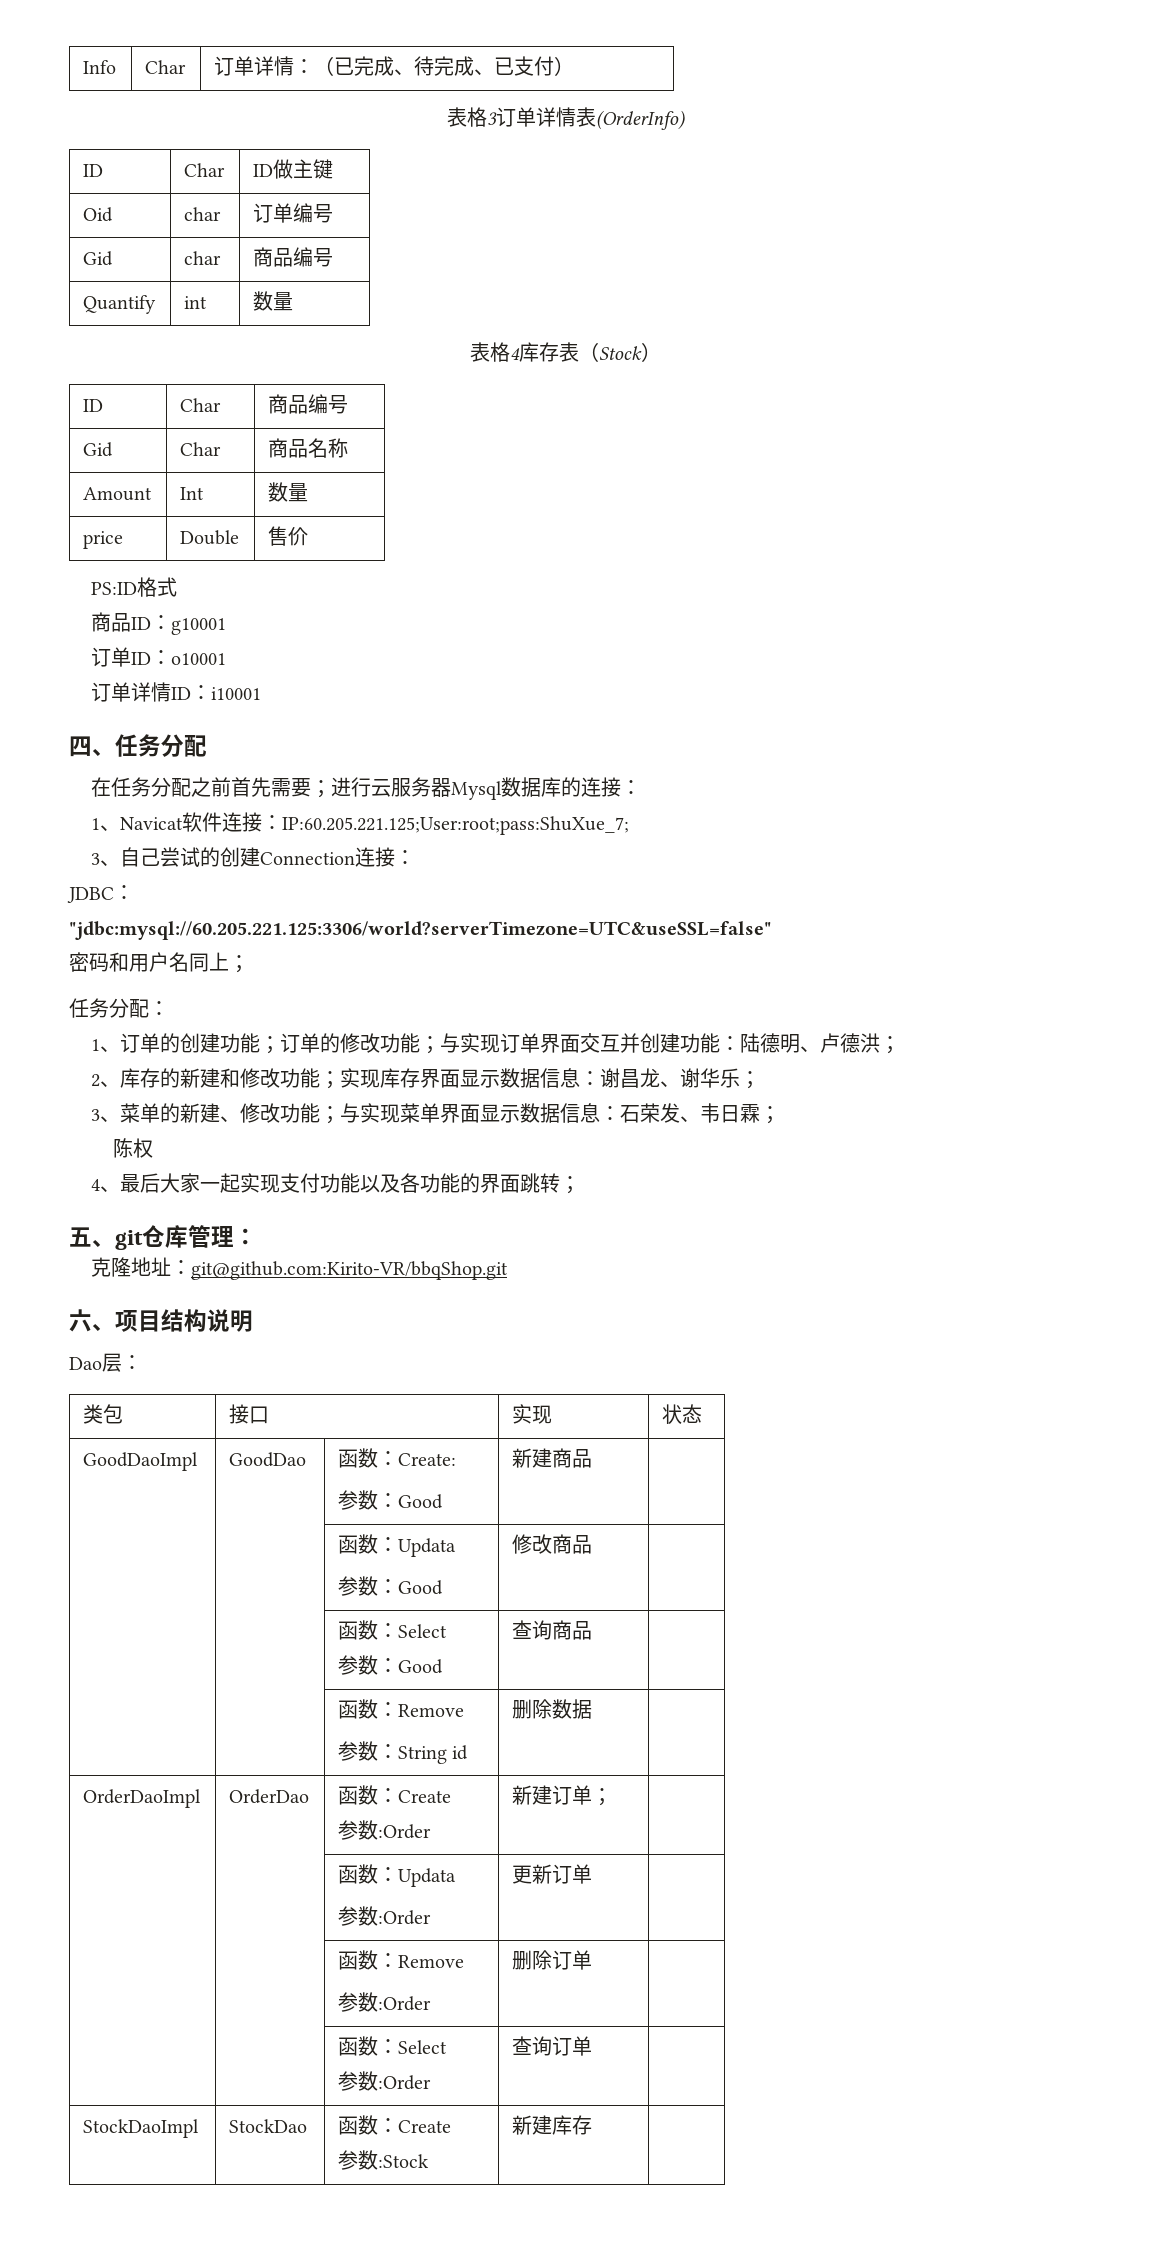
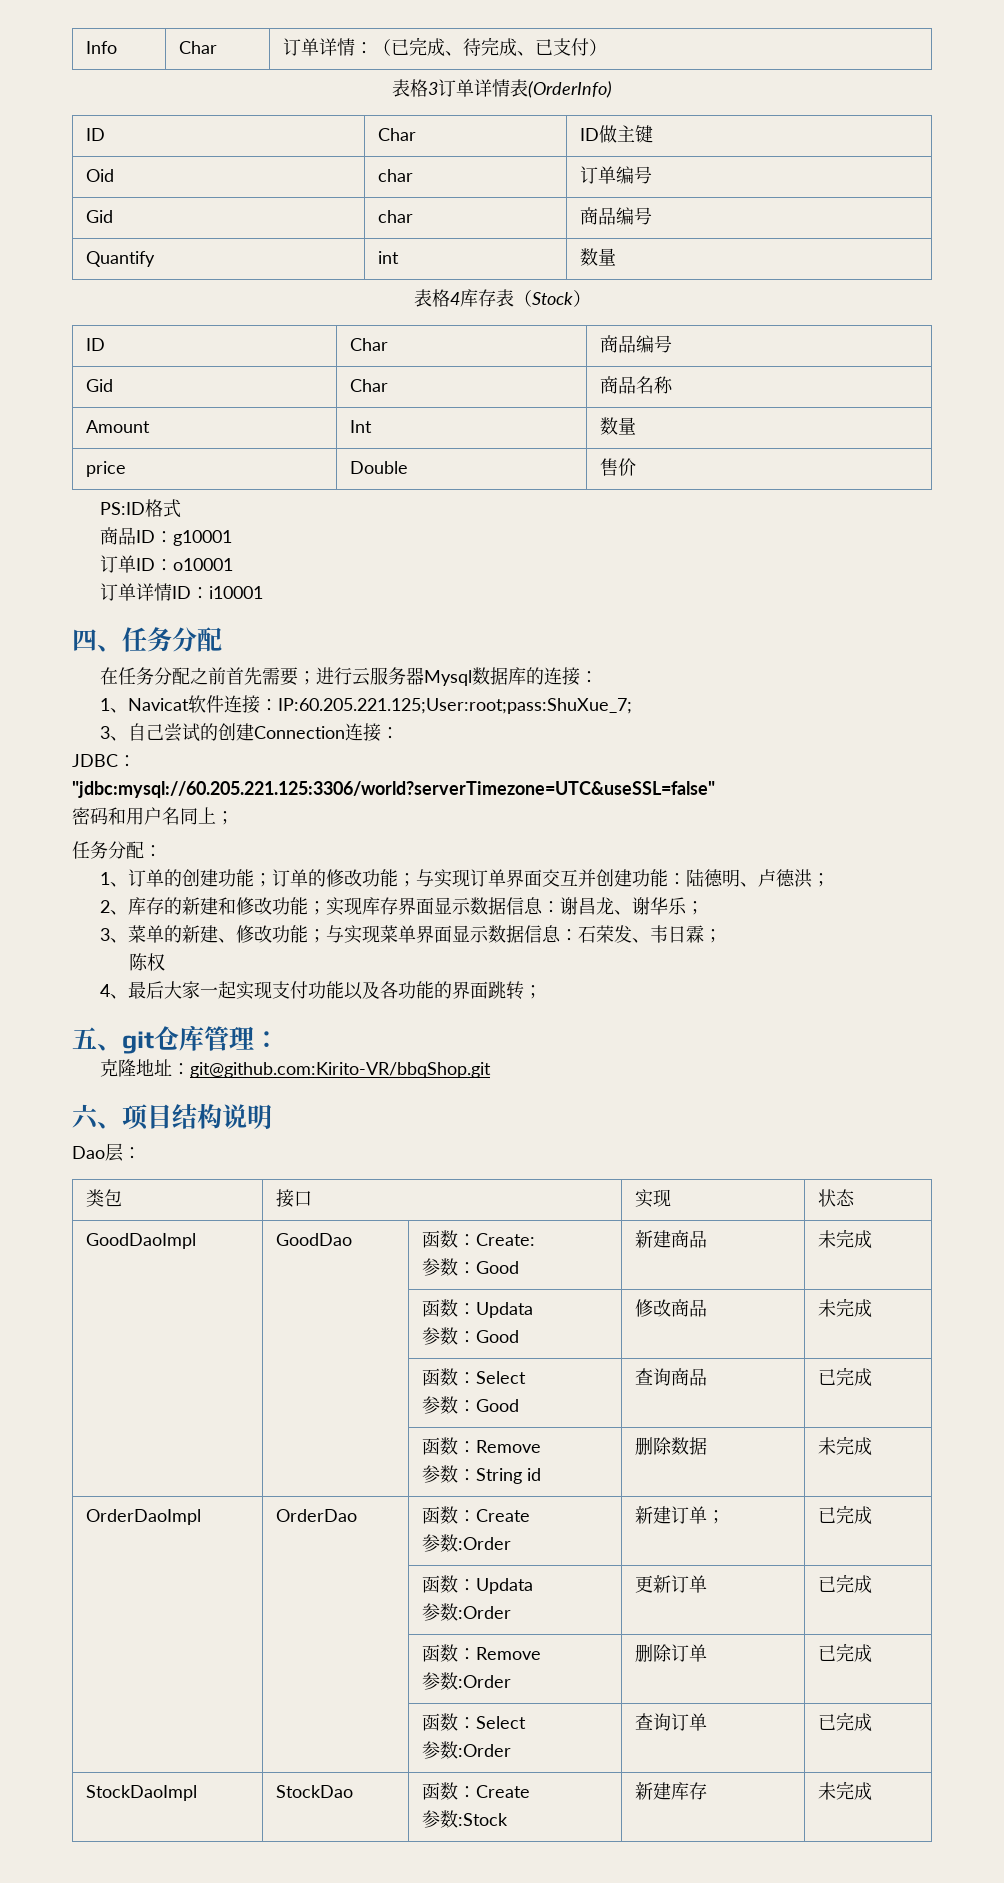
  GoodDaoImpl | GoodDao | 函数：Create:
- 参数：Good | 新建商品 |
+ 参数：Good | 新建商品 | 未完成
  | | 函数：Updata
- 参数：Good | 修改商品 |
+ 参数：Good | 修改商品 | 未完成
  | | 函数：Select
- 参数：Good | 查询商品 |
+ 参数：Good | 查询商品 | 已完成
  | | 函数：Remove
- 参数：String id | 删除数据 |
+ 参数：String id | 删除数据 | 未完成
  OrderDaoImpl | OrderDao | 函数：Create
- 参数:Order | 新建订单； |
+ 参数:Order | 新建订单； | 已完成
  | | 函数：Updata
- 参数:Order | 更新订单 |
+ 参数:Order | 更新订单 | 已完成
  | | 函数：Remove
- 参数:Order | 删除订单 |
+ 参数:Order | 删除订单 | 已完成
  | | 函数：Select
- 参数:Order | 查询订单 |
+ 参数:Order | 查询订单 | 已完成
  StockDaoImpl | StockDao | 函数：Create
- 参数:Stock | 新建库存 |
+ 参数:Stock | 新建库存 | 未完成

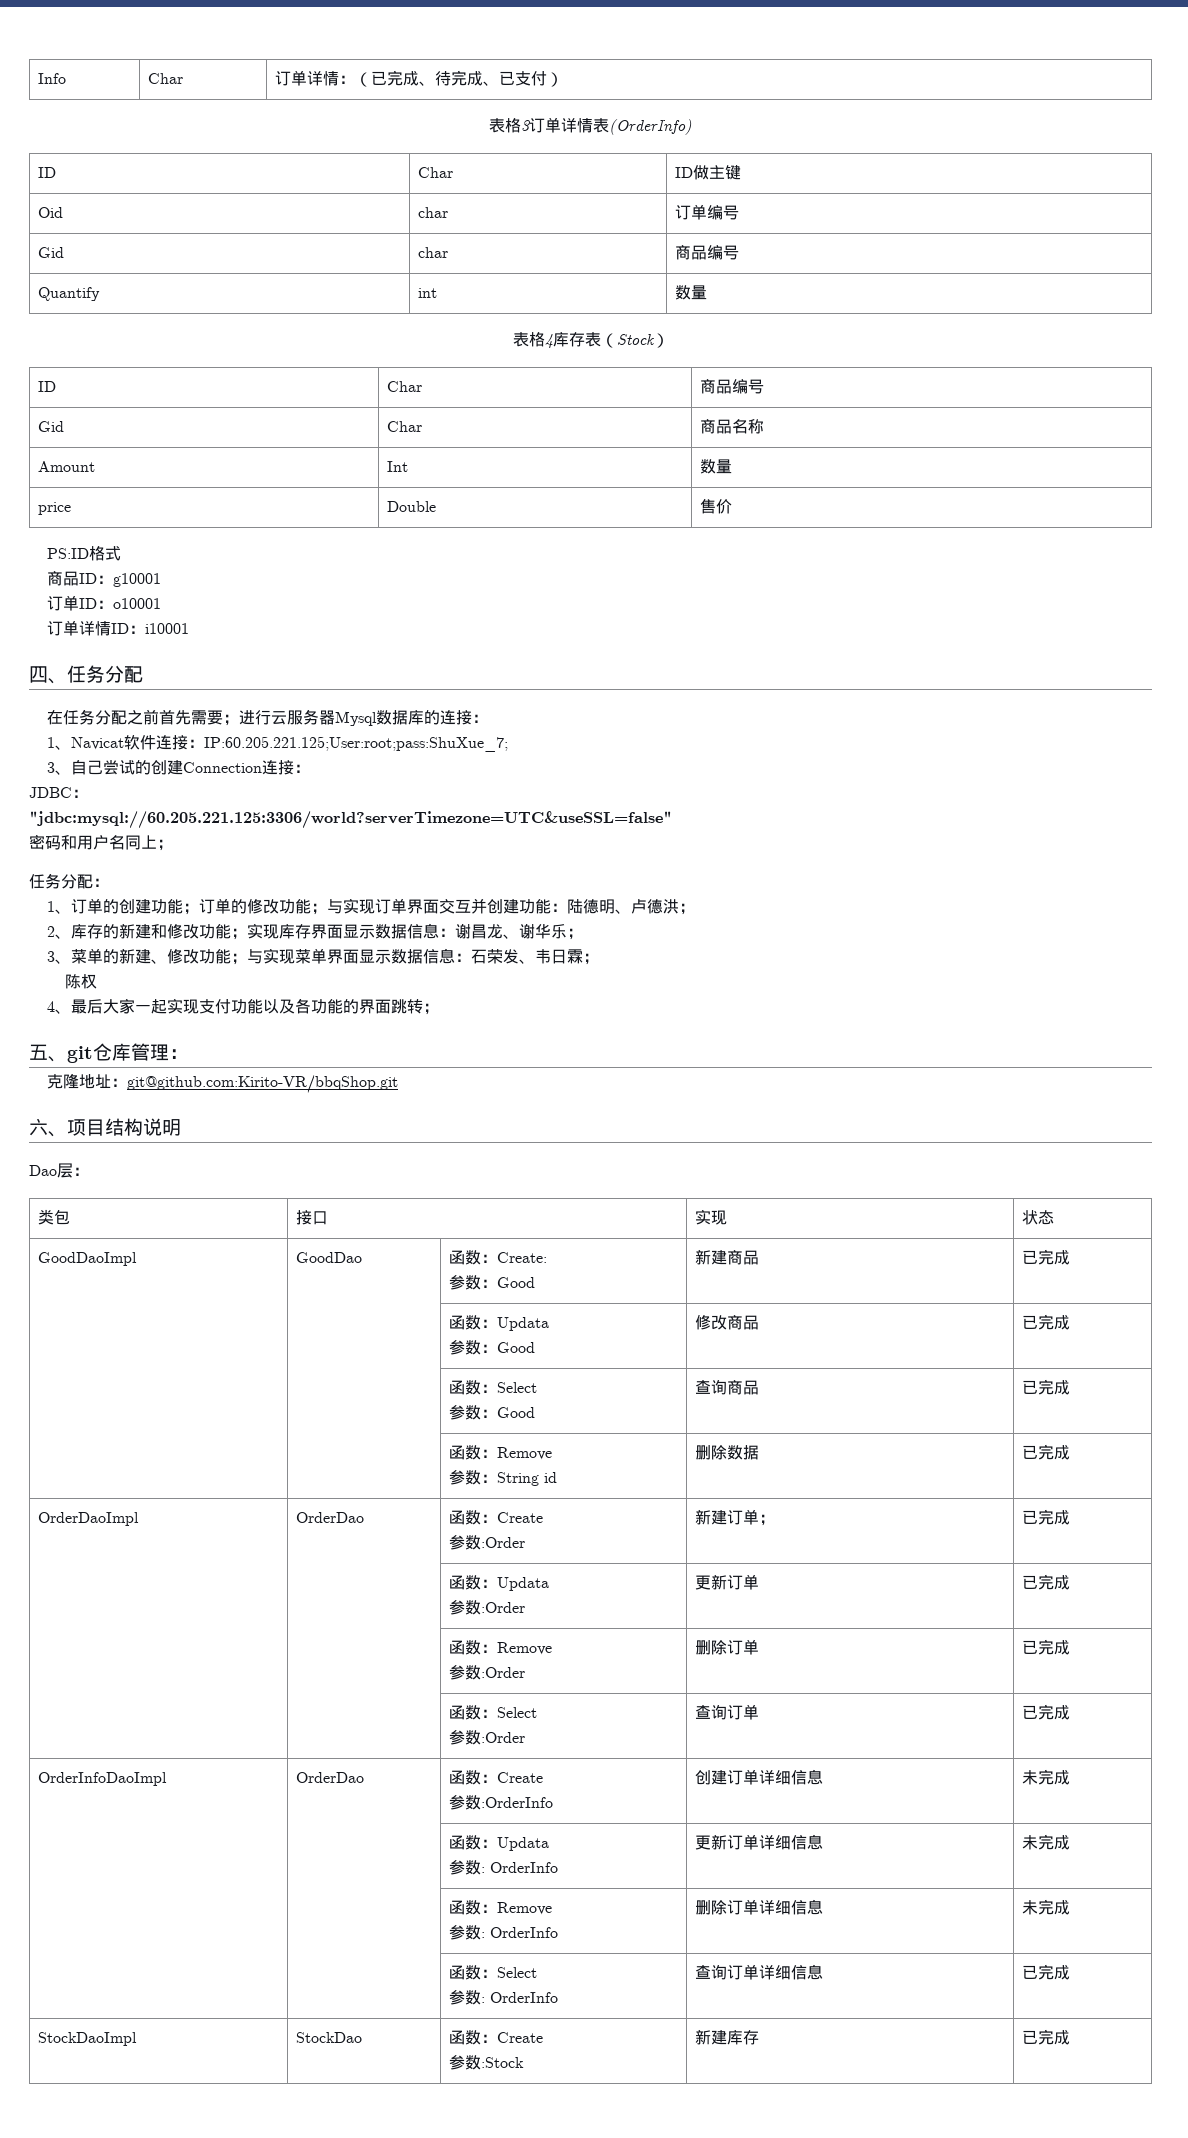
  GoodDaoImpl | GoodDao | 函数：Create:
- 参数：Good | 新建商品 | 未完成
+ 参数：Good | 新建商品 | 已完成
  | | 函数：Updata
- 参数：Good | 修改商品 | 未完成
+ 参数：Good | 修改商品 | 已完成
  | | 函数：Select
  参数：Good | 查询商品 | 已完成
  | | 函数：Remove
- 参数：String id | 删除数据 | 未完成
+ 参数：String id | 删除数据 | 已完成
+ OrderInfoDaoImpl | OrderDao | 函数：Create
+ 参数:OrderInfo | 创建订单详细信息 | 未完成
+ | | 函数：Updata
+ 参数: OrderInfo | 更新订单详细信息 | 未完成
+ | | 函数：Remove
+ 参数: OrderInfo | 删除订单详细信息 | 未完成
+ | | 函数：Select
+ 参数: OrderInfo | 查询订单详细信息 | 已完成
  StockDaoImpl | StockDao | 函数：Create
- 参数:Stock | 新建库存 | 未完成
+ 参数:Stock | 新建库存 | 已完成

